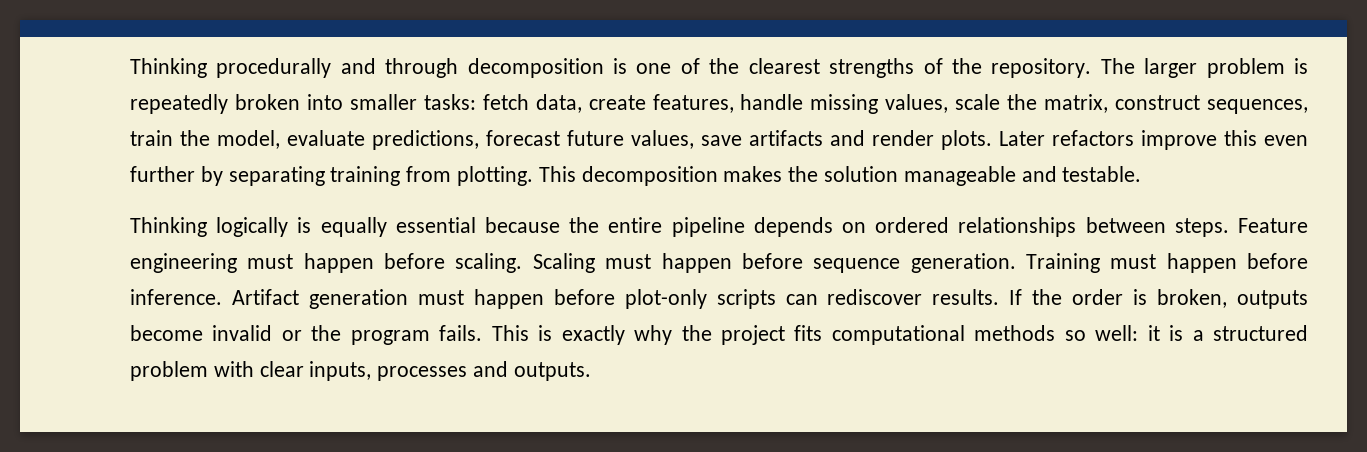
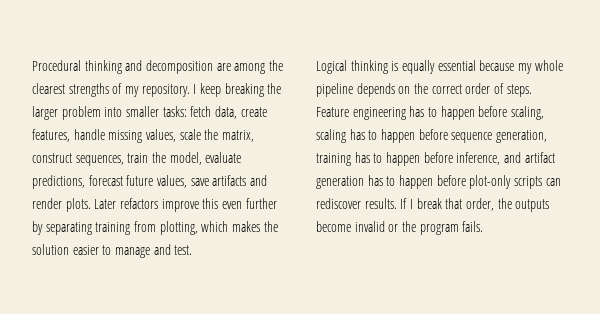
- Thinking procedurally and through decomposition is one of the clearest strengths of the repository. The larger problem is repeatedly broken into smaller tasks: fetch data, create features, handle missing values, scale the matrix, construct sequences, train the model, evaluate predictions, forecast future values, save artifacts and render plots.
+ Procedural thinking and decomposition are among the clearest strengths of my repository. I keep breaking the larger problem into smaller tasks: fetch data, create features, handle missing values, scale the matrix, construct sequences, train the model, evaluate predictions, forecast future values, save artifacts and render plots.
- Later refactors improve this even further by separating training from plotting. This decomposition makes the solution manageable and testable.
- Thinking logically is equally essential because the entire pipeline depends on ordered relationships between steps. Feature engineering must happen before scaling. Scaling must happen before sequence generation. Training must happen before inference. Artifact generation must happen before plot-only scripts can rediscover results.
+ Later refactors improve this even further by separating training from plotting, which makes the solution easier to manage and test.
+ Logical thinking is equally essential because my whole pipeline depends on the correct order of steps. Feature engineering has to happen before scaling, scaling has to happen before sequence generation, training has to happen before inference, and artifact generation has to happen before plot-only scripts can rediscover results.
- If the order is broken, outputs become invalid or the program fails. This is exactly why the project fits computational methods so well: it is a structured problem with clear inputs, processes and outputs.
+ If I break that order, the outputs become invalid or the program fails.

